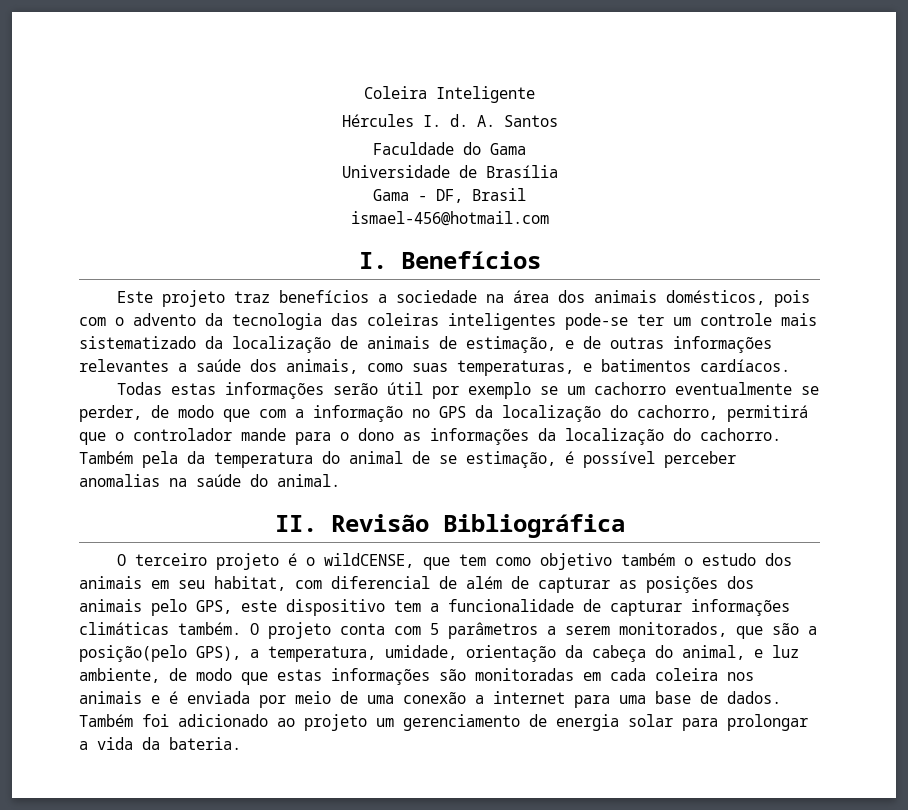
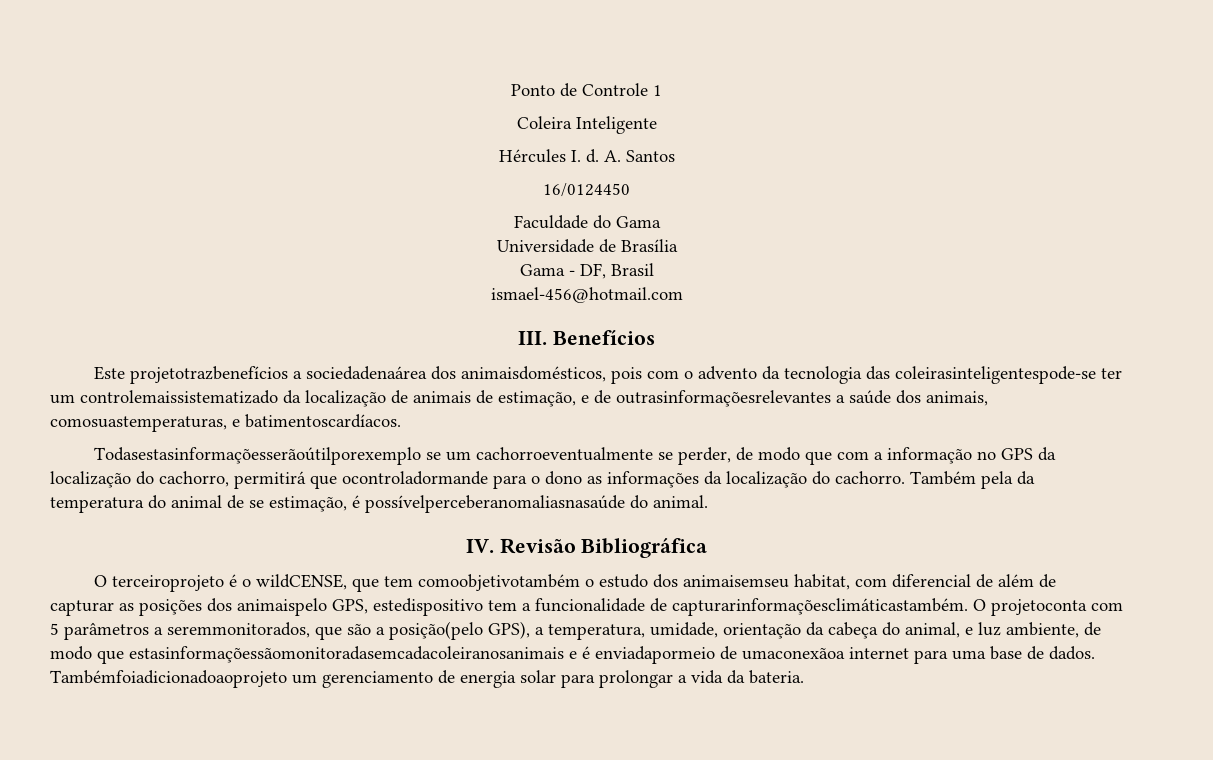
+ Ponto de Controle 1
+ 16/0124450
- I. Benefícios
+ III. Benefícios
- Este projeto traz benefícios a sociedade na área dos animais domésticos, pois com o advento da tecnologia das coleiras inteligentes pode-se ter um controle mais sistematizado da localização de animais de estimação, e de outras informações relevantes a saúde dos animais, como suas temperaturas, e batimentos cardíacos.
- Todas estas informações serão útil por exemplo se um cachorro eventualmente se perder, de modo que com a informação no GPS da localização do cachorro, permitirá que o controlador mande para o dono as informações da localização do cachorro.
+ Este projetotrazbenefícios a sociedadenaárea dos animaisdomésticos, pois com o advento da tecnologia das coleirasinteligentespode-se ter um controlemaissistematizado da localização de animais de estimação, e de outrasinformaçõesrelevantes a saúde dos animais, comosuastemperaturas, e batimentoscardíacos.
+ Todasestasinformaçõesserãoútilporexemplo se um cachorroeventualmente se perder, de modo que com a informação no GPS da localização do cachorro, permitirá que ocontroladormande para o dono as informações da localização do cachorro.
- Também pela da temperatura do animal de se estimação, é possível perceber anomalias na saúde do animal.
+ Também pela da temperatura do animal de se estimação, é possívelperceberanomaliasnasaúde do animal.
- II. Revisão Bibliográfica
+ IV. Revisão Bibliográfica
- O terceiro projeto é o wildCENSE, que tem como objetivo também o estudo dos animais em seu habitat, com diferencial de além de capturar as posições dos animais pelo GPS, este dispositivo tem a funcionalidade de capturar informações climáticas também. O projeto conta com 5 parâmetros a serem monitorados, que são a posição(pelo GPS), a temperatura, umidade, orientação da cabeça do animal, e luz ambiente, de modo que estas informações são monitoradas em cada coleira nos animais e é enviada por meio de uma conexão a internet para uma base de dados.
+ O terceiroprojeto é o wildCENSE, que tem comoobjetivotambém o estudo dos animaisemseu habitat, com diferencial de além de capturar as posições dos animaispelo GPS, estedispositivo tem a funcionalidade de capturarinformaçõesclimáticastambém. O projetoconta com 5 parâmetros a seremmonitorados, que são a posição(pelo GPS), a temperatura, umidade, orientação da cabeça do animal, e luz ambiente, de modo que estasinformaçõessãomonitoradasemcadacoleiranosanimais e é enviadapormeio de umaconexãoa internet para uma base de dados.
- Também foi adicionado ao projeto um gerenciamento de energia solar para prolongar a vida da bateria.
+ Tambémfoiadicionadoaoprojeto um gerenciamento de energia solar para prolongar a vida da bateria.

